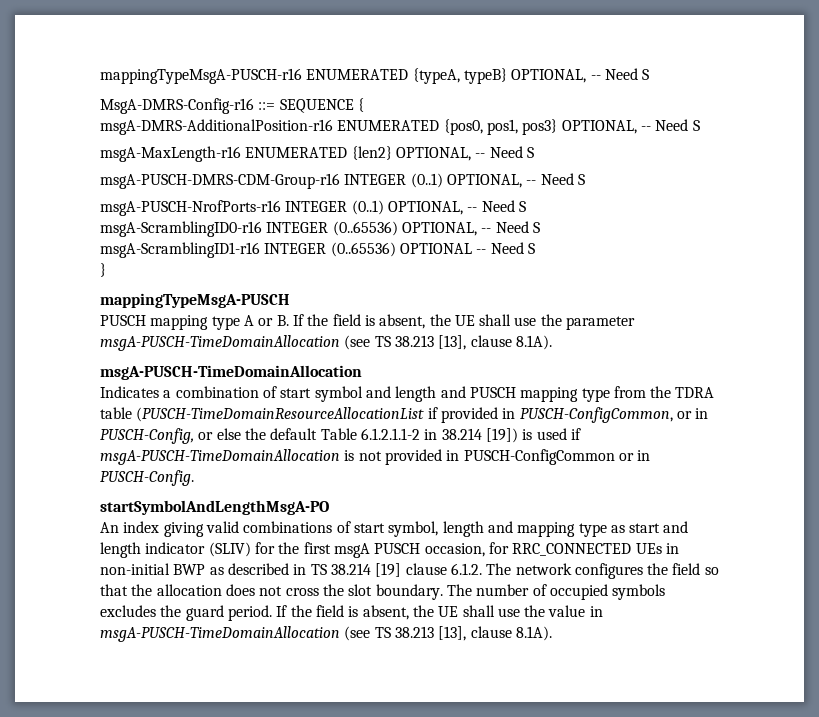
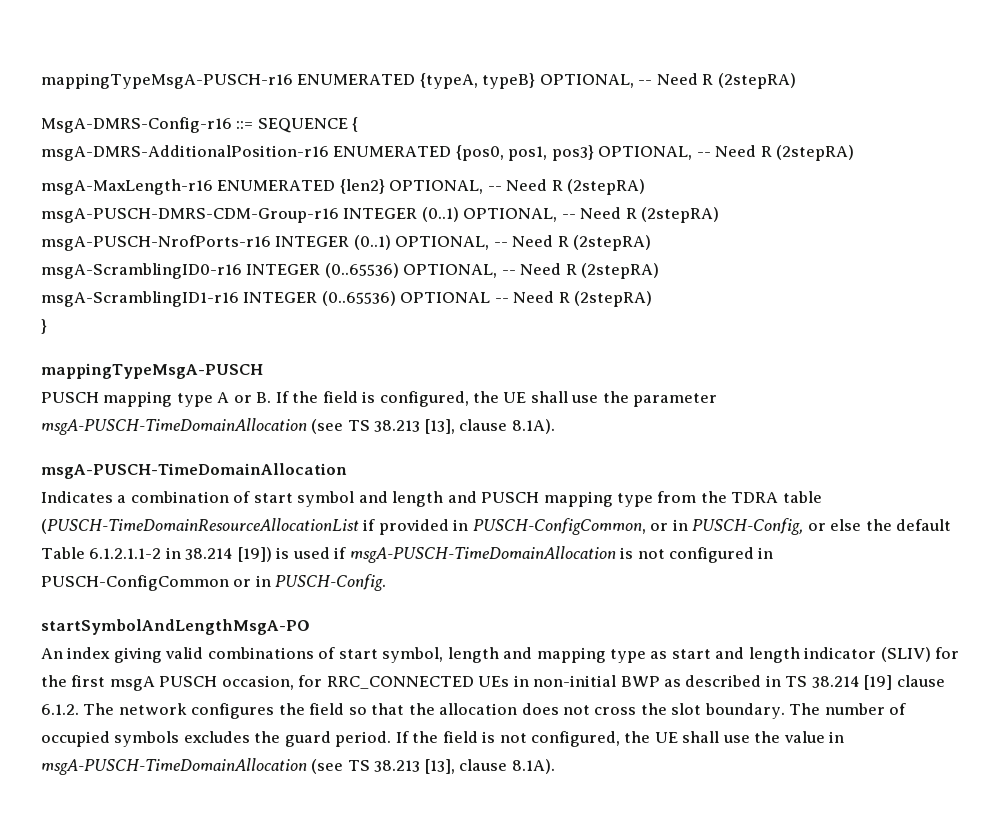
- mappingTypeMsgA-PUSCH-r16 ENUMERATED {typeA, typeB} OPTIONAL, -- Need S
+ mappingTypeMsgA-PUSCH-r16 ENUMERATED {typeA, typeB} OPTIONAL, -- Need R (2stepRA)
- msgA-DMRS-AdditionalPosition-r16 ENUMERATED {pos0, pos1, pos3} OPTIONAL, -- Need S
+ msgA-DMRS-AdditionalPosition-r16 ENUMERATED {pos0, pos1, pos3} OPTIONAL, -- Need R (2stepRA)
- msgA-MaxLength-r16 ENUMERATED {len2} OPTIONAL, -- Need S
+ msgA-MaxLength-r16 ENUMERATED {len2} OPTIONAL, -- Need R (2stepRA)
- msgA-PUSCH-DMRS-CDM-Group-r16 INTEGER (0..1) OPTIONAL, -- Need S
+ msgA-PUSCH-DMRS-CDM-Group-r16 INTEGER (0..1) OPTIONAL, -- Need R (2stepRA)
- msgA-PUSCH-NrofPorts-r16 INTEGER (0..1) OPTIONAL, -- Need S
+ msgA-PUSCH-NrofPorts-r16 INTEGER (0..1) OPTIONAL, -- Need R (2stepRA)
- msgA-ScramblingID0-r16 INTEGER (0..65536) OPTIONAL, -- Need S
+ msgA-ScramblingID0-r16 INTEGER (0..65536) OPTIONAL, -- Need R (2stepRA)
- msgA-ScramblingID1-r16 INTEGER (0..65536) OPTIONAL -- Need S
+ msgA-ScramblingID1-r16 INTEGER (0..65536) OPTIONAL -- Need R (2stepRA)
- PUSCH mapping type A or B. If the field is absent, the UE shall use the parameter msgA-PUSCH-TimeDomainAllocation (see TS 38.213 [13], clause 8.1A).
+ PUSCH mapping type A or B. If the field is configured, the UE shall use the parameter msgA-PUSCH-TimeDomainAllocation (see TS 38.213 [13], clause 8.1A).
- Indicates a combination of start symbol and length and PUSCH mapping type from the TDRA table (PUSCH-TimeDomainResourceAllocationList if provided in PUSCH-ConfigCommon, or in PUSCH-Config, or else the default Table 6.1.2.1.1-2 in 38.214 [19]) is used if msgA-PUSCH-TimeDomainAllocation is not provided in PUSCH-ConfigCommon or in PUSCH-Config.
+ Indicates a combination of start symbol and length and PUSCH mapping type from the TDRA table (PUSCH-TimeDomainResourceAllocationList if provided in PUSCH-ConfigCommon, or in PUSCH-Config, or else the default Table 6.1.2.1.1-2 in 38.214 [19]) is used if msgA-PUSCH-TimeDomainAllocation is not configured in PUSCH-ConfigCommon or in PUSCH-Config.
- If the field is absent, the UE shall use the value in msgA-PUSCH-TimeDomainAllocation (see TS 38.213 [13], clause 8.1A).
+ If the field is not configured, the UE shall use the value in msgA-PUSCH-TimeDomainAllocation (see TS 38.213 [13], clause 8.1A).

